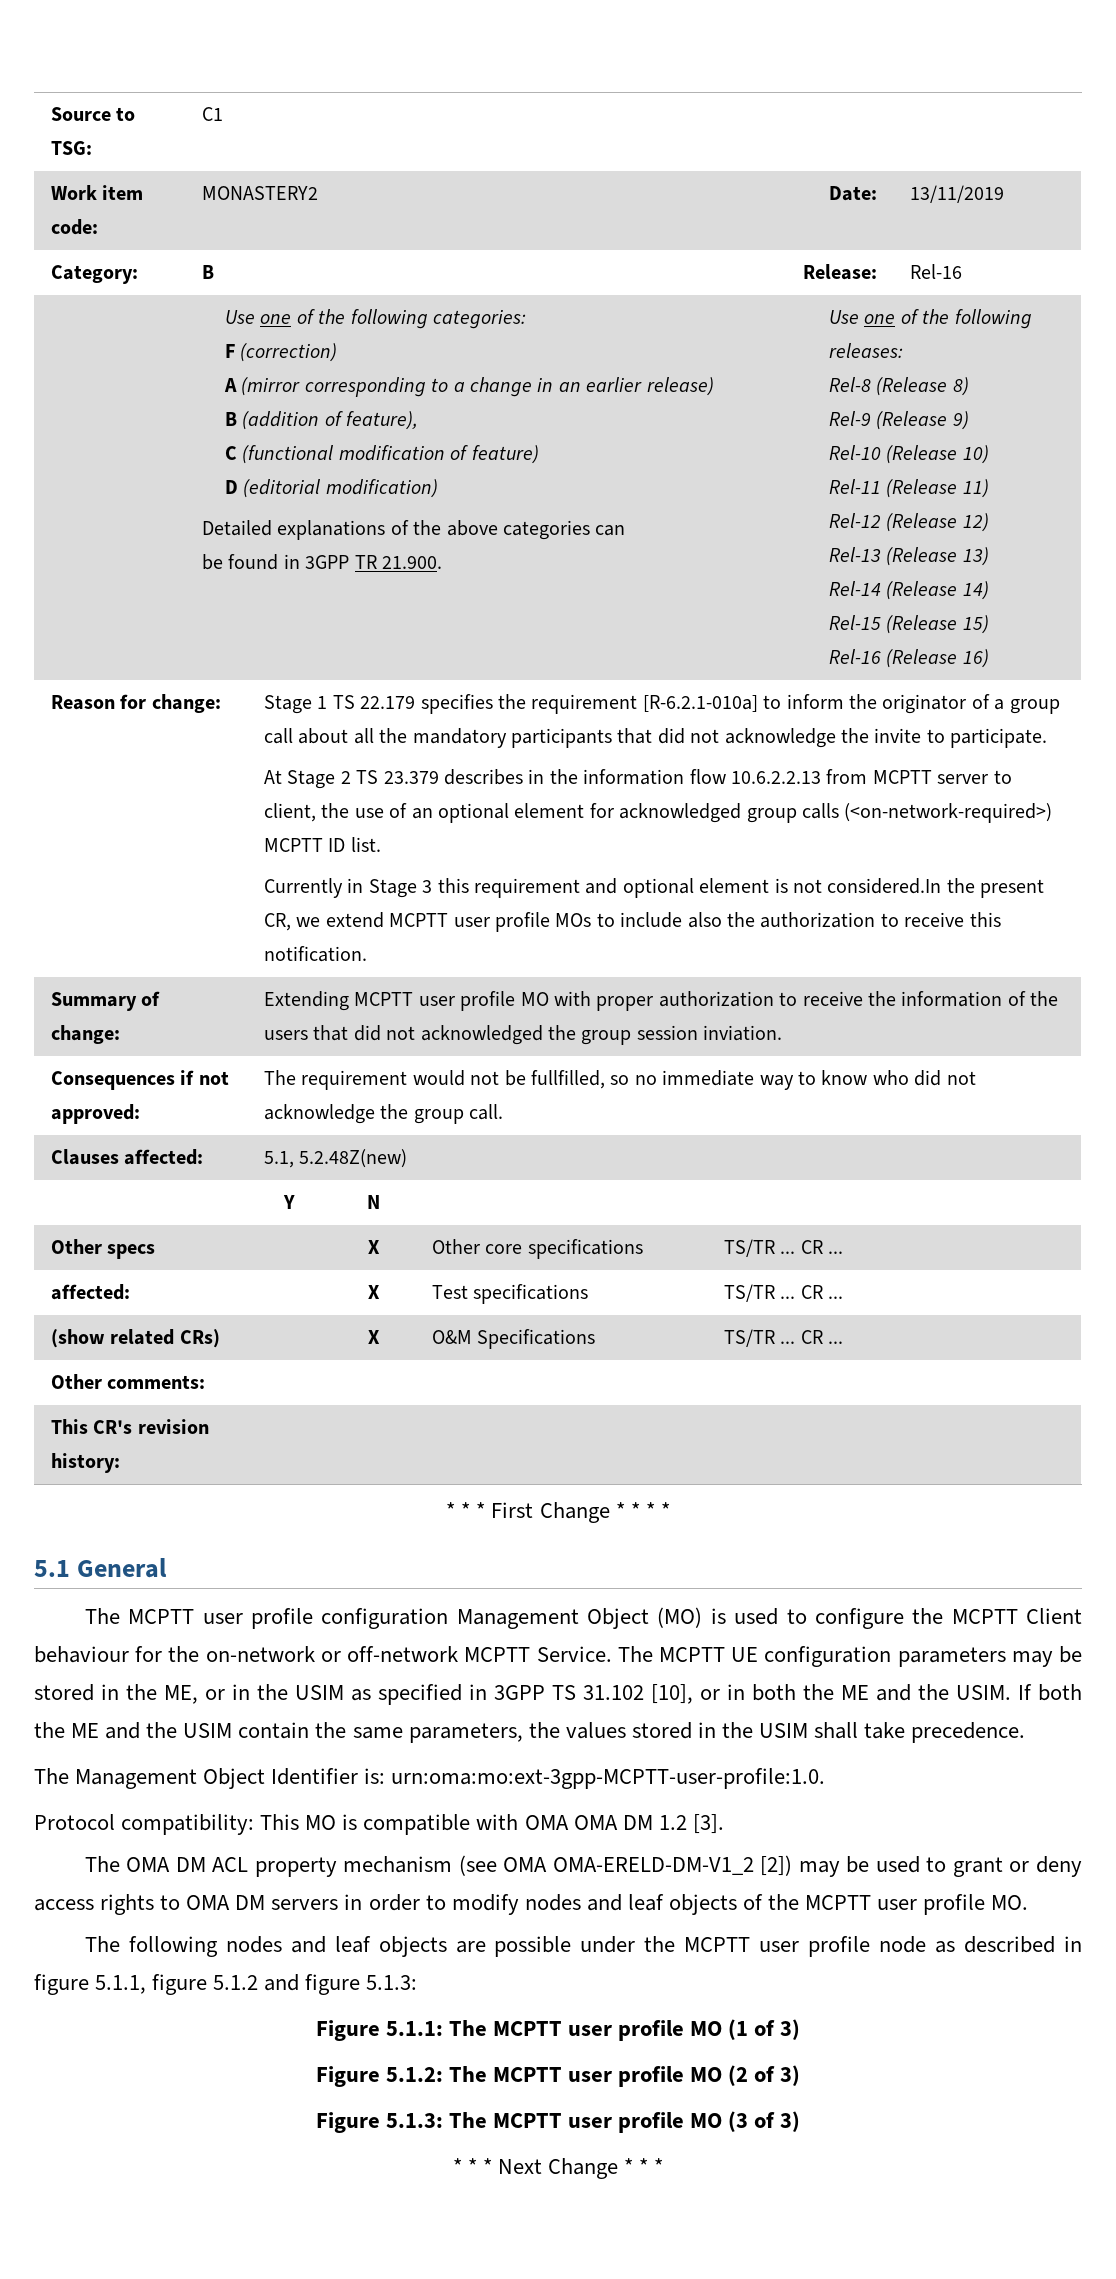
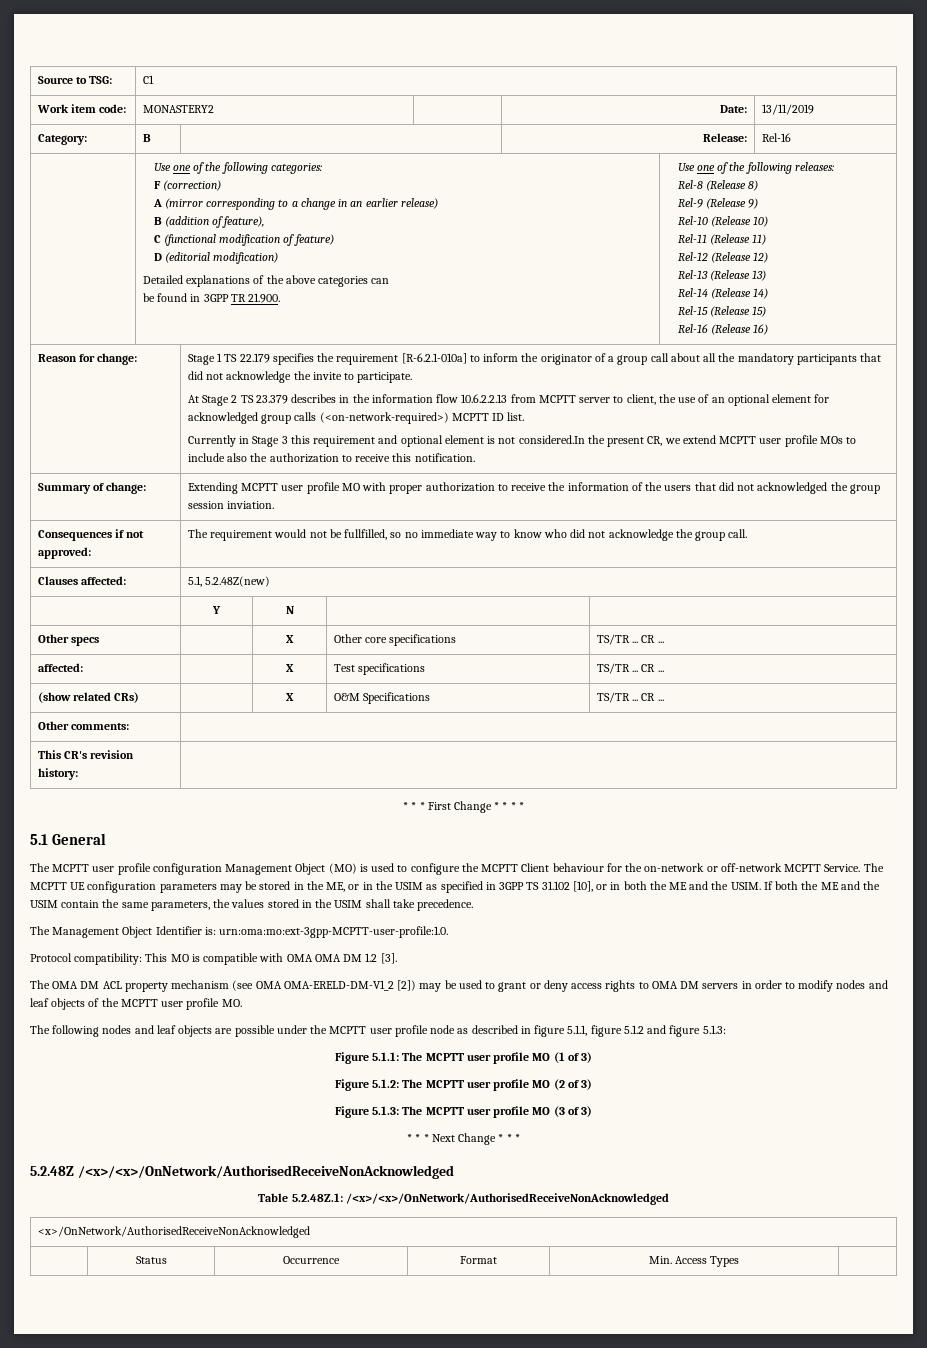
+ 5.2.48Z /<x>/<x>/OnNetwork/AuthorisedReceiveNonAcknowledged
+ Table 5.2.48Z.1: /<x>/<x>/OnNetwork/AuthorisedReceiveNonAcknowledged
+ <x>/OnNetwork/AuthorisedReceiveNonAcknowledged
+ | Status | Occurrence | Format | Min. Access Types |

